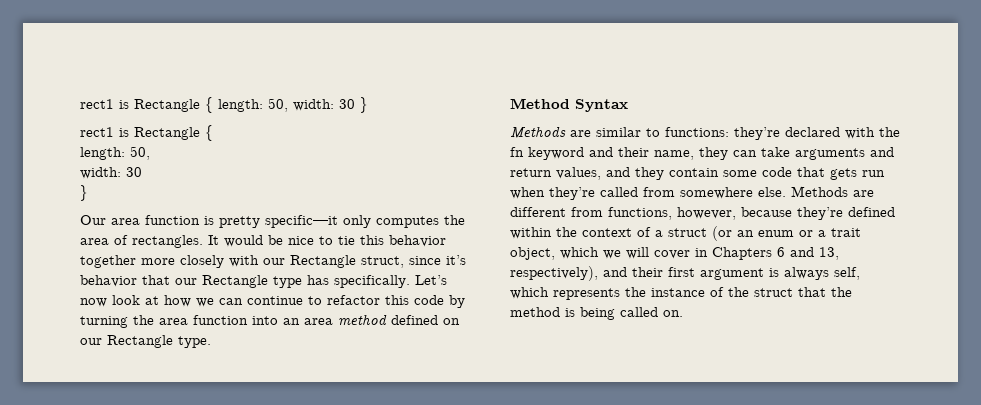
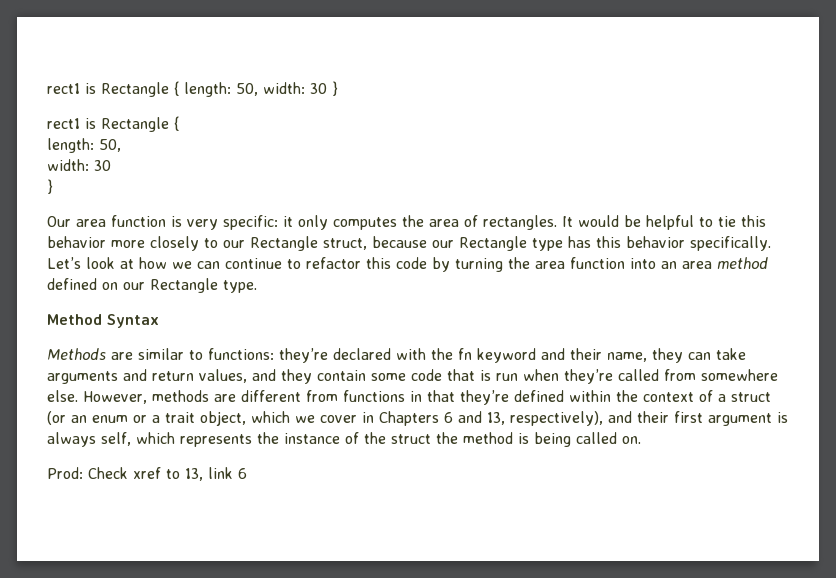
- Our area function is pretty specific—it only computes the area of rectangles.
+ Our area function is very specific: it only computes the area of rectangles.
- It would be nice to tie this behavior together more closely with our Rectangle struct, since it’s behavior that our Rectangle type has specifically.
+ It would be helpful to tie this behavior more closely to our Rectangle struct, because our Rectangle type has this behavior specifically.
- Let’s now look at how we can continue to refactor this code by turning the area function into an area method defined on our Rectangle type.
+ Let’s look at how we can continue to refactor this code by turning the area function into an area method defined on our Rectangle type.
- Methods are similar to functions: they’re declared with the fn keyword and their name, they can take arguments and return values, and they contain some code that gets run when they’re called from somewhere else.
+ Methods are similar to functions: they’re declared with the fn keyword and their name, they can take arguments and return values, and they contain some code that is run when they’re called from somewhere else.
- Methods are different from functions, however, because they’re defined within the context of a struct (or an enum or a trait object, which we will cover in Chapters 6 and 13, respectively), and their first argument is always self, which represents the instance of the struct that the method is being called on.
+ However, methods are different from functions in that they’re defined within the context of a struct (or an enum or a trait object, which we cover in Chapters 6 and 13, respectively), and their first argument is always self, which represents the instance of the struct the method is being called on.
+ Prod: Check xref to 13, link 6

